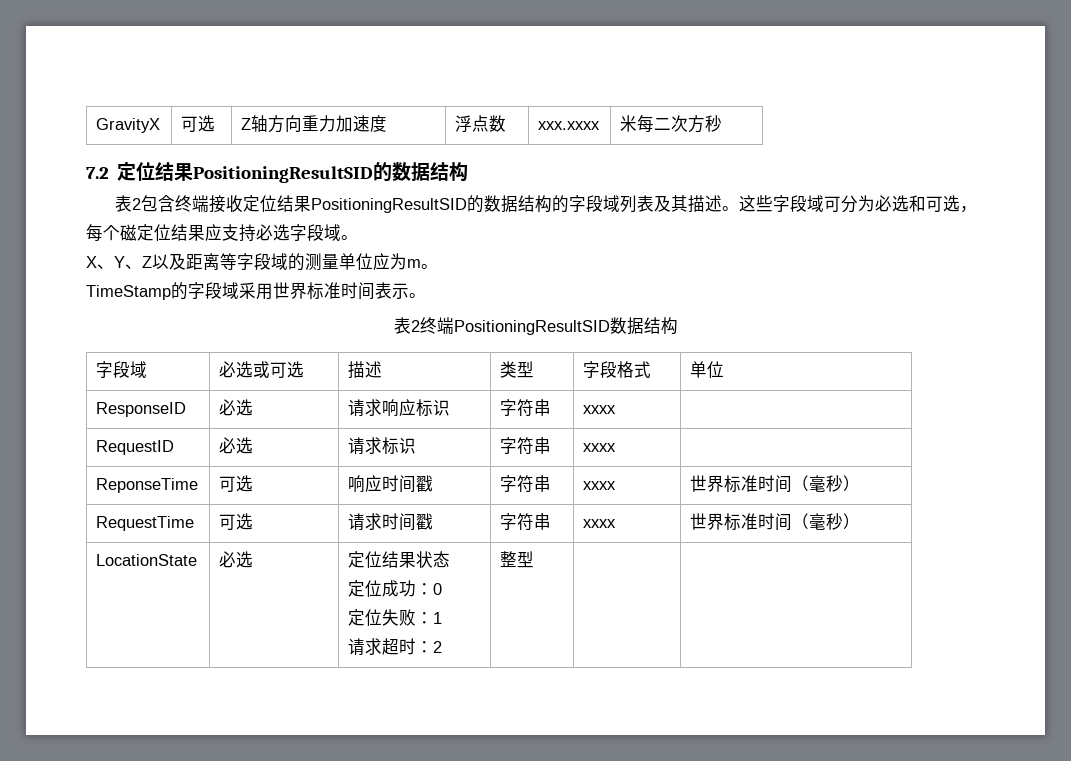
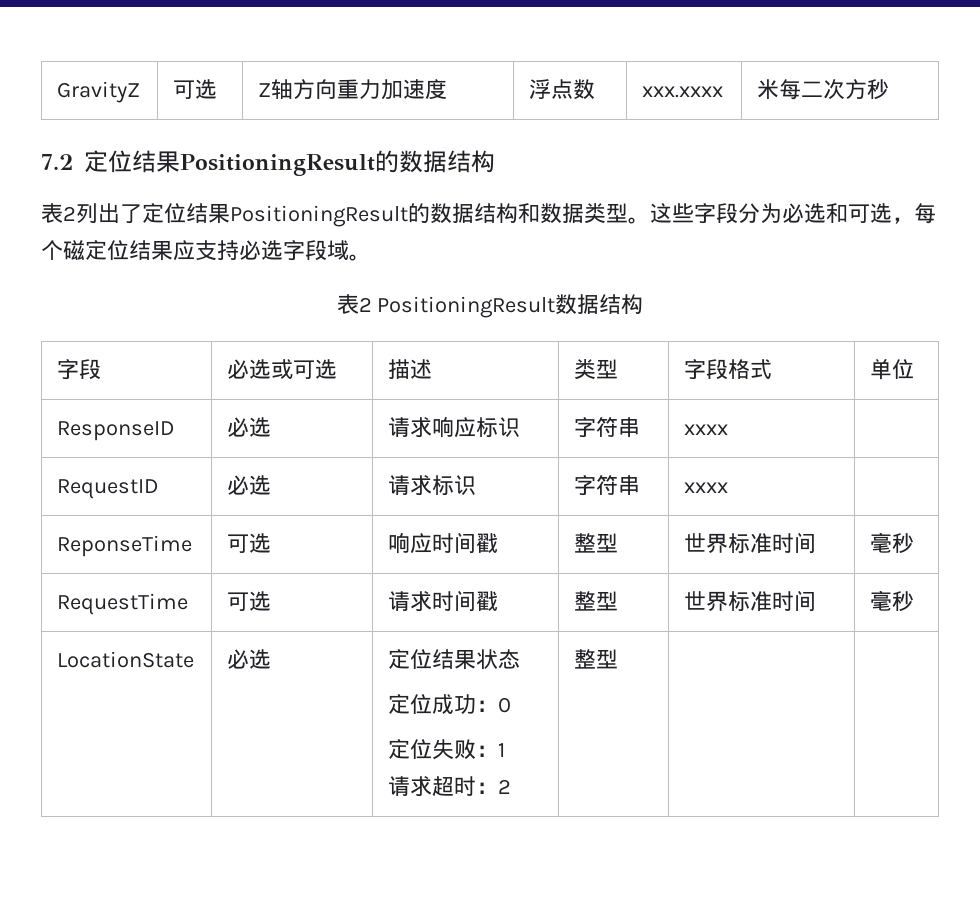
- GravityX | 可选 | Z轴方向重力加速度 | 浮点数 | xxx.xxxx | 米每二次方秒
+ GravityZ | 可选 | Z轴方向重力加速度 | 浮点数 | xxx.xxxx | 米每二次方秒
- 7.2定位结果PositioningResultSID的数据结构
+ 7.2定位结果PositioningResult的数据结构
- 表2包含终端接收定位结果PositioningResultSID的数据结构的字段域列表及其描述。
+ 表2列出了定位结果PositioningResult的数据结构和数据类型。
- 这些字段域可分为必选和可选，每个磁定位结果应支持必选字段域。
+ 这些字段分为必选和可选，每个磁定位结果应支持必选字段域。
- X、Y、Z以及距离等字段域的测量单位应为m。
- TimeStamp的字段域采用世界标准时间表示。
- 表2终端PositioningResultSID数据结构
+ 表2 PositioningResult数据结构
- 字段域 | 必选或可选 | 描述 | 类型 | 字段格式 | 单位
+ 字段 | 必选或可选 | 描述 | 类型 | 字段格式 | 单位
- ReponseTime | 可选 | 响应时间戳 | 字符串 | xxxx | 世界标准时间（毫秒）
+ ReponseTime | 可选 | 响应时间戳 | 整型 | 世界标准时间 | 毫秒
- RequestTime | 可选 | 请求时间戳 | 字符串 | xxxx | 世界标准时间（毫秒）
+ RequestTime | 可选 | 请求时间戳 | 整型 | 世界标准时间 | 毫秒

